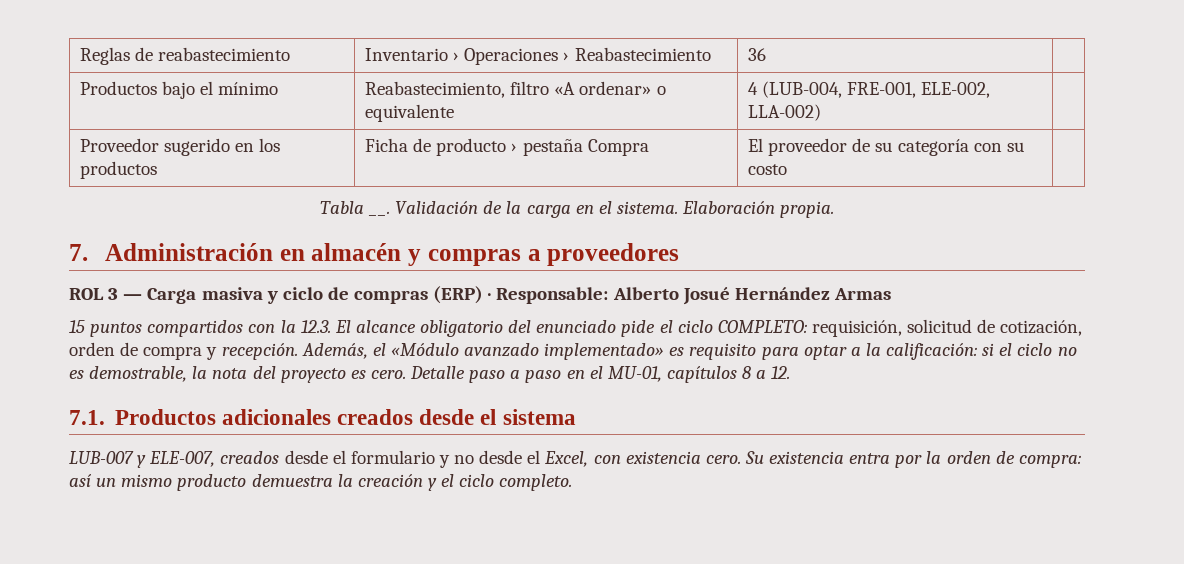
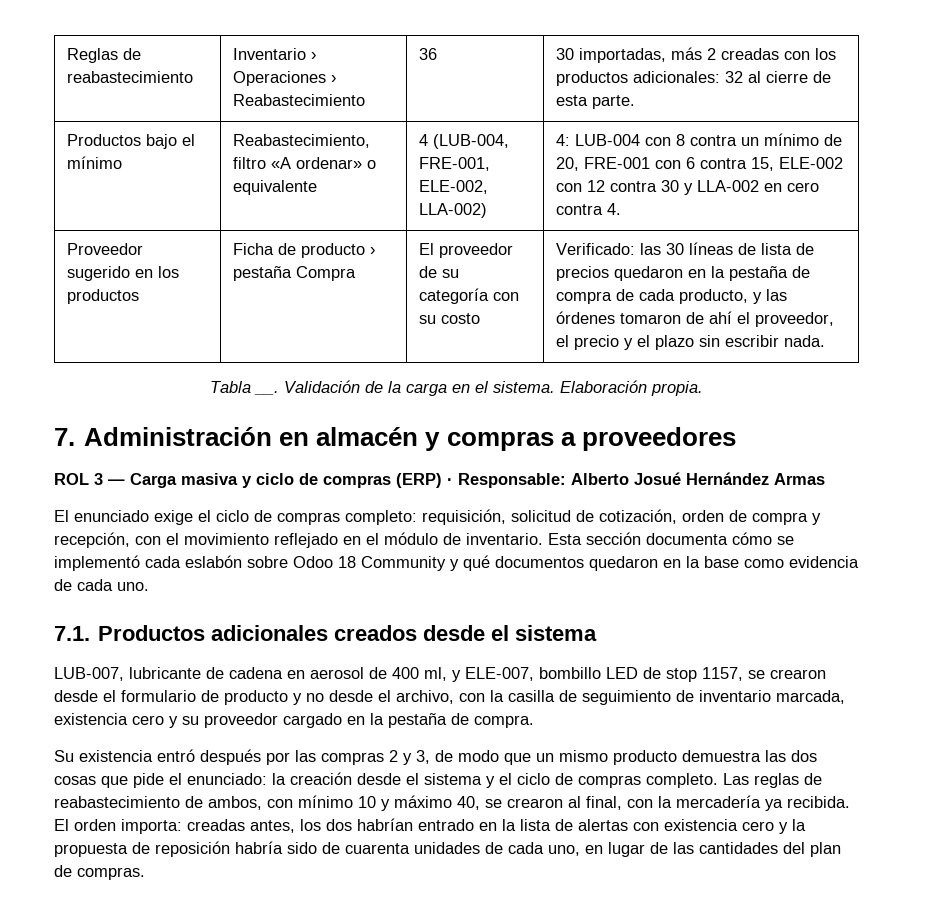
- Reglas de reabastecimiento | Inventario › Operaciones › Reabastecimiento | 36 |
+ Reglas de reabastecimiento | Inventario › Operaciones › Reabastecimiento | 36 | 30 importadas, más 2 creadas con los productos adicionales: 32 al cierre de esta parte.
- Productos bajo el mínimo | Reabastecimiento, filtro «A ordenar» o equivalente | 4 (LUB-004, FRE-001, ELE-002, LLA-002) |
+ Productos bajo el mínimo | Reabastecimiento, filtro «A ordenar» o equivalente | 4 (LUB-004, FRE-001, ELE-002, LLA-002) | 4: LUB-004 con 8 contra un mínimo de 20, FRE-001 con 6 contra 15, ELE-002 con 12 contra 30 y LLA-002 en cero contra 4.
+ Verificado: las 30 líneas de lista de precios quedaron en la pestaña de compra de cada producto, y las órdenes tomaron de ahí el proveedor, el precio y el plazo sin escribir nada.
- 15 puntos compartidos con la 12.3. El alcance obligatorio del enunciado pide el ciclo COMPLETO: requisición, solicitud de cotización, orden de compra y recepción. Además, el «Módulo avanzado implementado» es requisito para optar a la calificación: si el ciclo no es demostrable, la nota del proyecto es cero. Detalle paso a paso en el MU-01, capítulos 8 a 12.
+ El enunciado exige el ciclo de compras completo: requisición, solicitud de cotización, orden de compra y recepción, con el movimiento reflejado en el módulo de inventario. Esta sección documenta cómo se implementó cada eslabón sobre Odoo 18 Community y qué documentos quedaron en la base como evidencia de cada uno.
- LUB-007 y ELE-007, creados desde el formulario y no desde el Excel, con existencia cero. Su existencia entra por la orden de compra: así un mismo producto demuestra la creación y el ciclo completo.
+ LUB-007, lubricante de cadena en aerosol de 400 ml, y ELE-007, bombillo LED de stop 1157, se crearon desde el formulario de producto y no desde el archivo, con la casilla de seguimiento de inventario marcada, existencia cero y su proveedor cargado en la pestaña de compra.
+ Su existencia entró después por las compras 2 y 3, de modo que un mismo producto demuestra las dos cosas que pide el enunciado: la creación desde el sistema y el ciclo de compras completo. Las reglas de reabastecimiento de ambos, con mínimo 10 y máximo 40, se crearon al final, con la mercadería ya recibida. El orden importa: creadas antes, los dos habrían entrado en la lista de alertas con existencia cero y la propuesta de reposición habría sido de cuarenta unidades de cada uno, en lugar de las cantidades del plan de compras.

